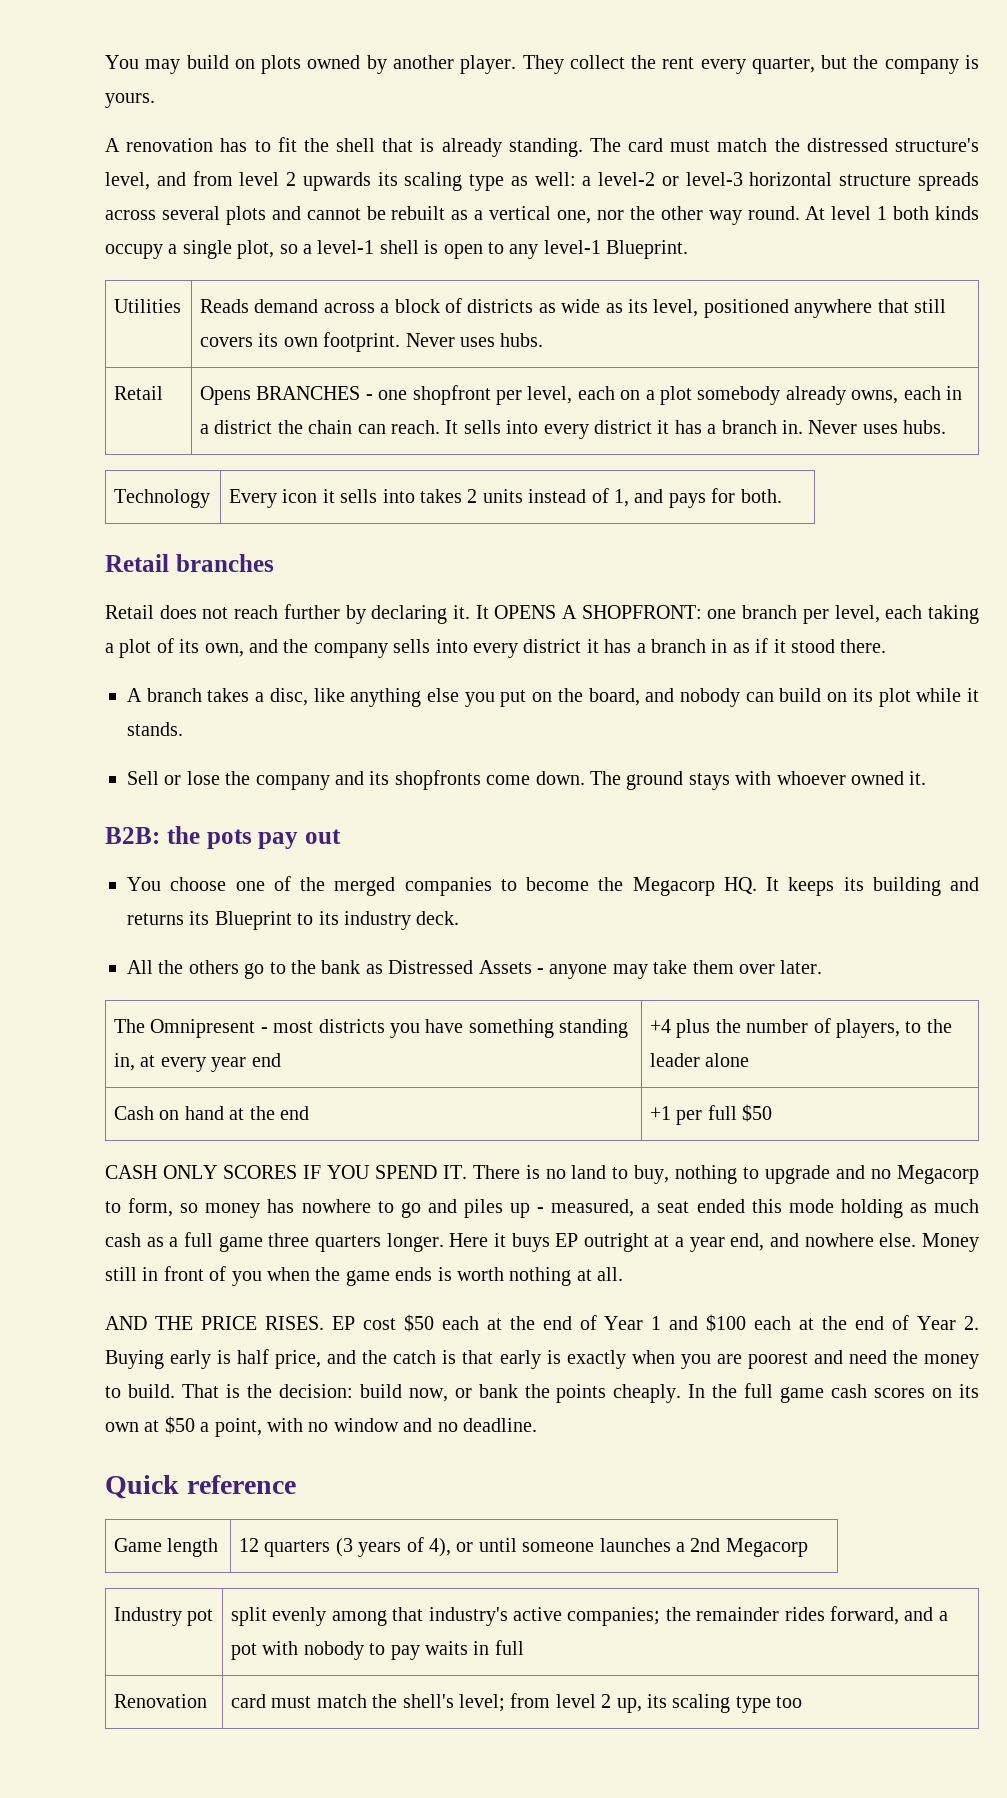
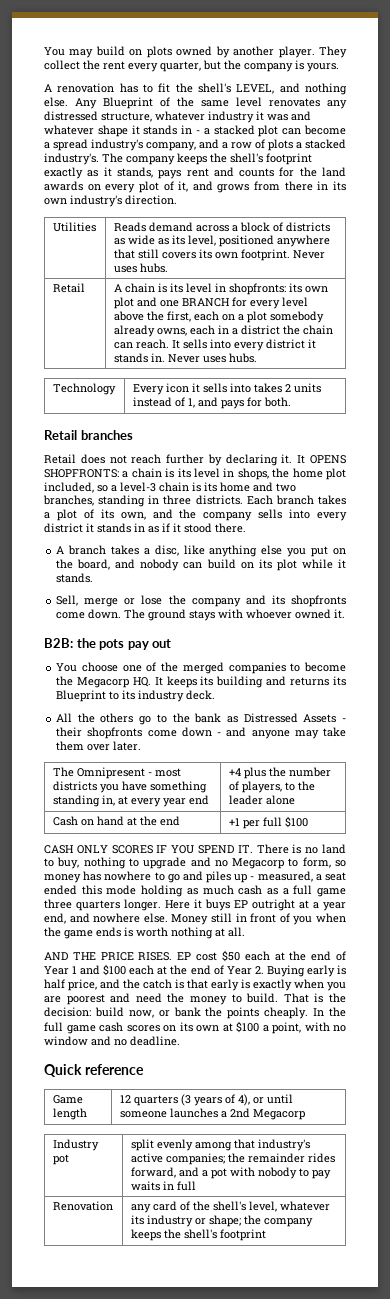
- A renovation has to fit the shell that is already standing. The card must match the distressed structure's level, and from level 2 upwards its scaling type as well: a level-2 or level-3 horizontal structure spreads across several plots and cannot be rebuilt as a vertical one, nor the other way round. At level 1 both kinds occupy a single plot, so a level-1 shell is open to any level-1 Blueprint.
+ A renovation has to fit the shell's LEVEL, and nothing else. Any Blueprint of the same level renovates any distressed structure, whatever industry it was and whatever shape it stands in - a stacked plot can become a spread industry's company, and a row of plots a stacked industry's. The company keeps the shell's footprint exactly as it stands, pays rent and counts for the land awards on every plot of it, and grows from there in its own industry's direction.
- Opens BRANCHES - one shopfront per level, each on a plot somebody already owns, each in a district the chain can reach.
+ A chain is its level in shopfronts: its own plot and one BRANCH for every level above the first, each on a plot somebody already owns, each in a district the chain can reach.
- It sells into every district it has a branch in.
+ It sells into every district it stands in.
- It OPENS A SHOPFRONT: one branch per level, each taking a plot of its own, and the company sells into every district it has a branch in as if it stood there.
+ It OPENS SHOPFRONTS: a chain is its level in shops, the home plot included, so a level-3 chain is its home and two branches, standing in three districts. Each branch takes a plot of its own, and the company sells into every district it stands in as if it stood there.
- Sell or lose the company and its shopfronts come down.
+ Sell, merge or lose the company and its shopfronts come down.
- All the others go to the bank as Distressed Assets - anyone may take them over later.
+ All the others go to the bank as Distressed Assets - their shopfronts come down - and anyone may take them over later.
- Cash on hand at the end | +1 per full $50
+ Cash on hand at the end | +1 per full $100
- In the full game cash scores on its own at $50 a point, with no window and no deadline.
+ In the full game cash scores on its own at $100 a point, with no window and no deadline.
- Renovation | card must match the shell's level; from level 2 up, its scaling type too
+ Renovation | any card of the shell's level, whatever its industry or shape; the company keeps the shell's footprint

